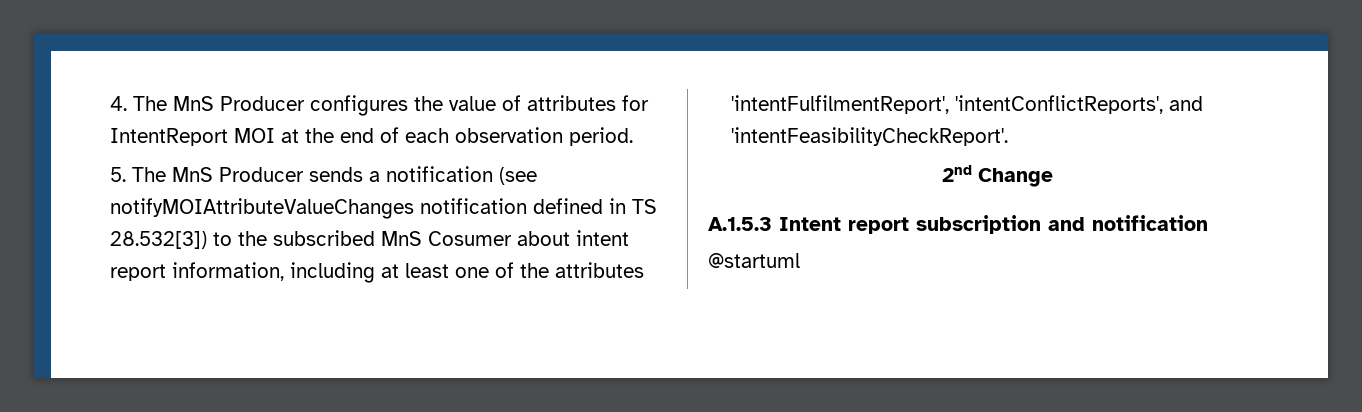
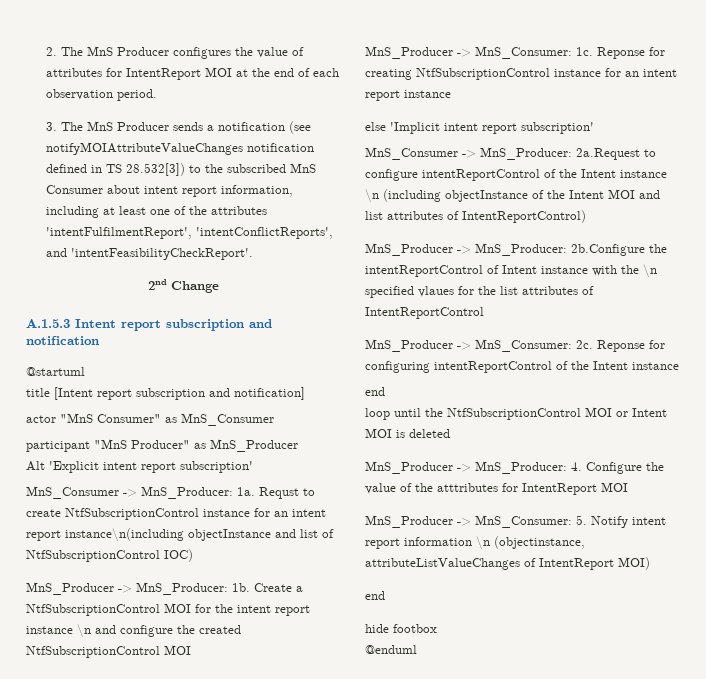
- 4. The MnS Producer configures the value of attributes for IntentReport MOI at the end of each observation period.
+ 2. The MnS Producer configures the value of attributes for IntentReport MOI at the end of each observation period.
- 5. The MnS Producer sends a notification (see notifyMOIAttributeValueChanges notification defined in TS 28.532[3]) to the subscribed MnS Cosumer about intent report information, including at least one of the attributes 'intentFulfilmentReport', 'intentConflictReports', and 'intentFeasibilityCheckReport'.
+ 3. The MnS Producer sends a notification (see notifyMOIAttributeValueChanges notification defined in TS 28.532[3]) to the subscribed MnS Consumer about intent report information, including at least one of the attributes 'intentFulfilmentReport', 'intentConflictReports', and 'intentFeasibilityCheckReport'.
+ title [Intent report subscription and notification]
+ actor "MnS Consumer" as MnS_Consumer
+ participant "MnS Producer" as MnS_Producer
+ Alt 'Explicit intent report subscription'
+ MnS_Consumer -> MnS_Producer: 1a. Requst to create NtfSubscriptionControl instance for an intent report instance\n(including objectInstance and list of NtfSubscriptionControl IOC)
+ MnS_Producer -> MnS_Producer: 1b. Create a NtfSubscriptionControl MOI for the intent report instance \n and configure the created NtfSubscriptionControl MOI
+ MnS_Producer -> MnS_Consumer: 1c. Reponse for creating NtfSubscriptionControl instance for an intent report instance
+ else 'Implicit intent report subscription'
+ MnS_Consumer -> MnS_Producer: 2a.Request to configure intentReportControl of the Intent instance \n (including objectInstance of the Intent MOI and list attributes of IntentReportControl)
+ MnS_Producer -> MnS_Producer: 2b.Configure the intentReportControl of Intent instance with the \n specified vlaues for the list attributes of IntentReportControl
+ MnS_Producer -> MnS_Consumer: 2c. Reponse for configuring intentReportControl of the Intent instance
+ end
+ loop until the NtfSubscriptionControl MOI or Intent MOI is deleted
+ MnS_Producer -> MnS_Producer: 4. Configure the value of the atttributes for IntentReport MOI
+ MnS_Producer -> MnS_Consumer: 5. Notify intent report information \n (objectinstance, attributeListValueChanges of IntentReport MOI)
+ end
+ hide footbox
+ @enduml

